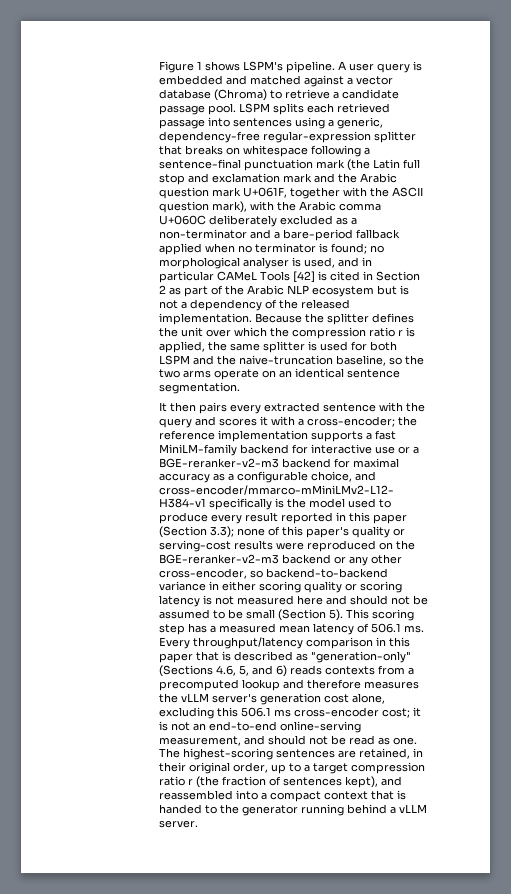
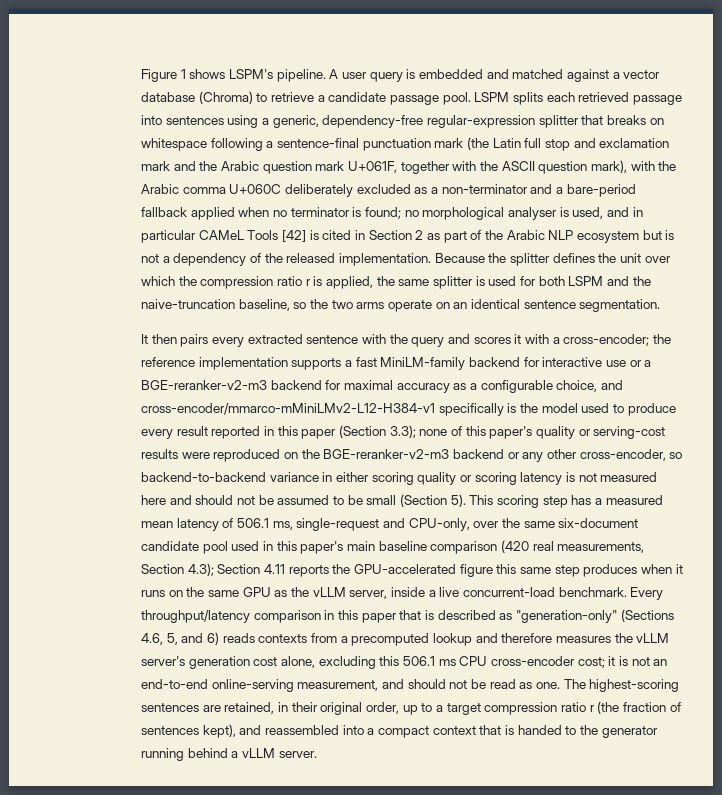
- This scoring step has a measured mean latency of 506.1 ms.
+ This scoring step has a measured mean latency of 506.1 ms, single-request and CPU-only, over the same six-document candidate pool used in this paper's main baseline comparison (420 real measurements, Section 4.3); Section 4.11 reports the GPU-accelerated figure this same step produces when it runs on the same GPU as the vLLM server, inside a live concurrent-load benchmark.
- Every throughput/latency comparison in this paper that is described as "generation-only" (Sections 4.6, 5, and 6) reads contexts from a precomputed lookup and therefore measures the vLLM server's generation cost alone, excluding this 506.1 ms cross-encoder cost; it is not an end-to-end online-serving measurement, and should not be read as one.
+ Every throughput/latency comparison in this paper that is described as "generation-only" (Sections 4.6, 5, and 6) reads contexts from a precomputed lookup and therefore measures the vLLM server's generation cost alone, excluding this 506.1 ms CPU cross-encoder cost; it is not an end-to-end online-serving measurement, and should not be read as one.

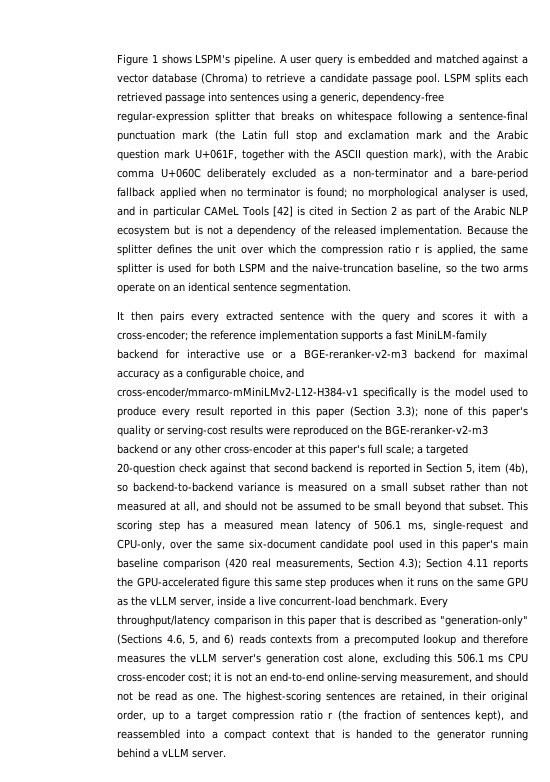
- none of this paper's quality or serving-cost results were reproduced on the BGE-reranker-v2-m3 backend or any other cross-encoder, so backend-to-backend variance in either scoring quality or scoring latency is not measured here and should not be assumed to be small (Section 5).
+ none of this paper's quality or serving-cost results were reproduced on the BGE-reranker-v2-m3 backend or any other cross-encoder at this paper's full scale; a targeted 20-question check against that second backend is reported in Section 5, item (4b), so backend-to-backend variance is measured on a small subset rather than not measured at all, and should not be assumed to be small beyond that subset.

